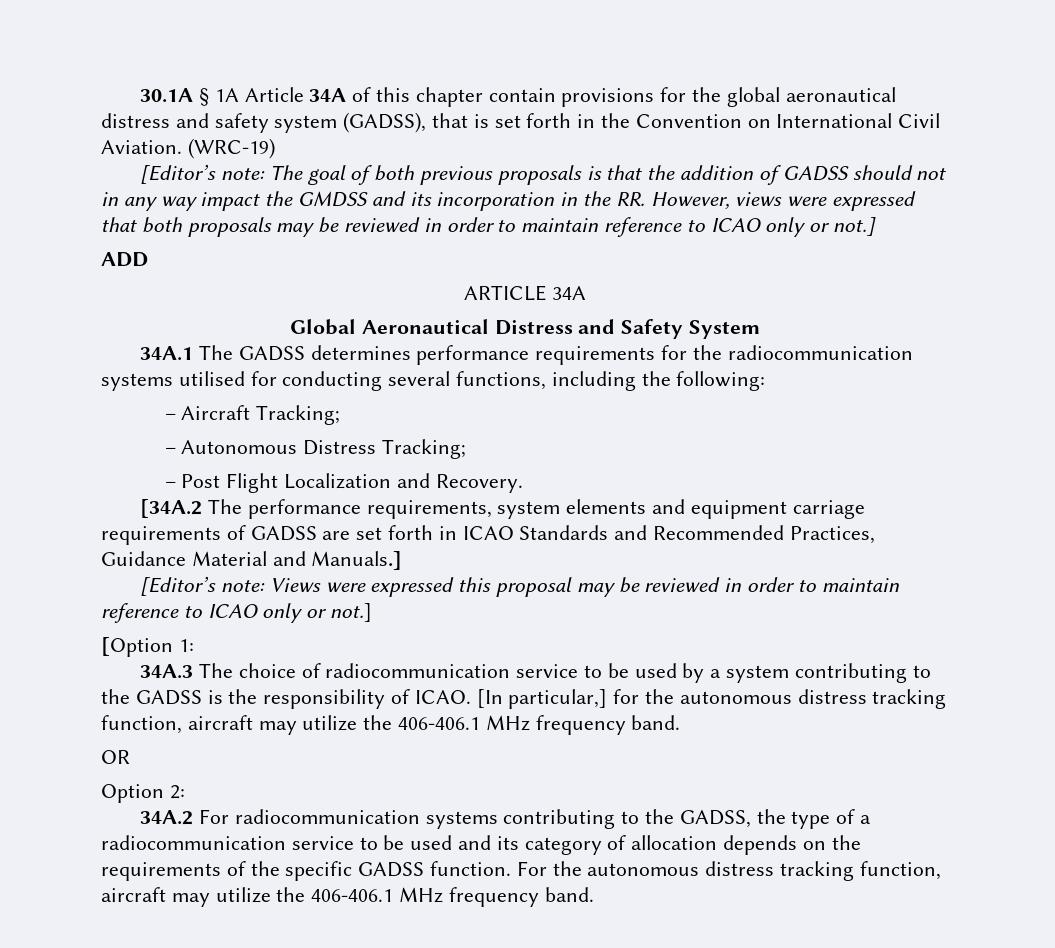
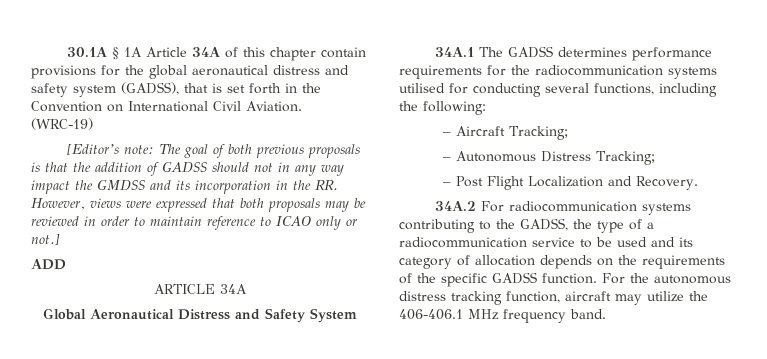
- [34A.2 The performance requirements, system elements and equipment carriage requirements of GADSS are set forth in ICAO Standards and Recommended Practices, Guidance Material and Manuals.]
- [Editor’s note: Views were expressed this proposal may be reviewed in order to maintain reference to ICAO only or not.]
- [Option 1:
- 34A.3 The choice of radiocommunication service to be used by a system contributing to the GADSS is the responsibility of ICAO. [In particular,] for the autonomous distress tracking function, aircraft may utilize the 406-406.1 MHz frequency band.
- OR
- Option 2:

